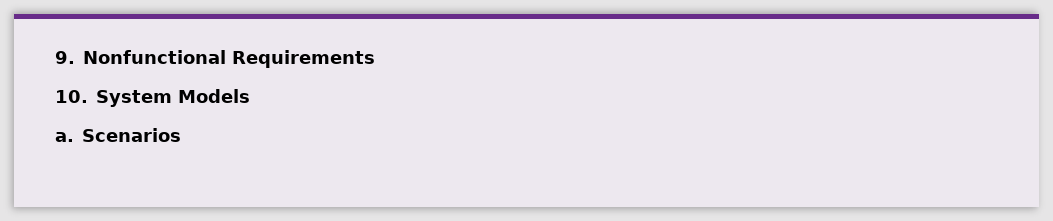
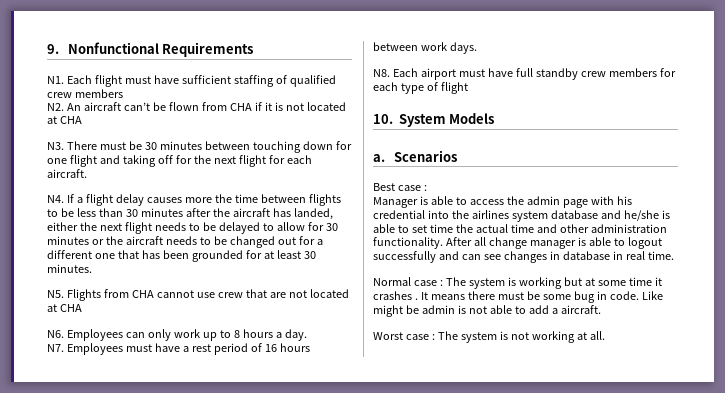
+ N1. Each flight must have sufficient staffing of qualified crew members
+ N2. An aircraft can’t be flown from CHA if it is not located at CHA
+ N3. There must be 30 minutes between touching down for one flight and taking off for the next flight for each aircraft.
+ N4. If a flight delay causes more the time between flights to be less than 30 minutes after the aircraft has landed, either the next flight needs to be delayed to allow for 30 minutes or the aircraft needs to be changed out for a different one that has been grounded for at least 30 minutes.
+ N5. Flights from CHA cannot use crew that are not located at CHA
+ N6. Employees can only work up to 8 hours a day.
+ N7. Employees must have a rest period of 16 hours between work days.
+ N8. Each airport must have full standby crew members for each type of flight
+ Best case :
+ Manager is able to access the admin page with his credential into the airlines system database and he/she is able to set time the actual time and other administration functionality. After all change manager is able to logout successfully and can see changes in database in real time.
+ Normal case : The system is working but at some time it crashes . It means there must be some bug in code. Like might be admin is not able to add a aircraft.
+ Worst case : The system is not working at all.

